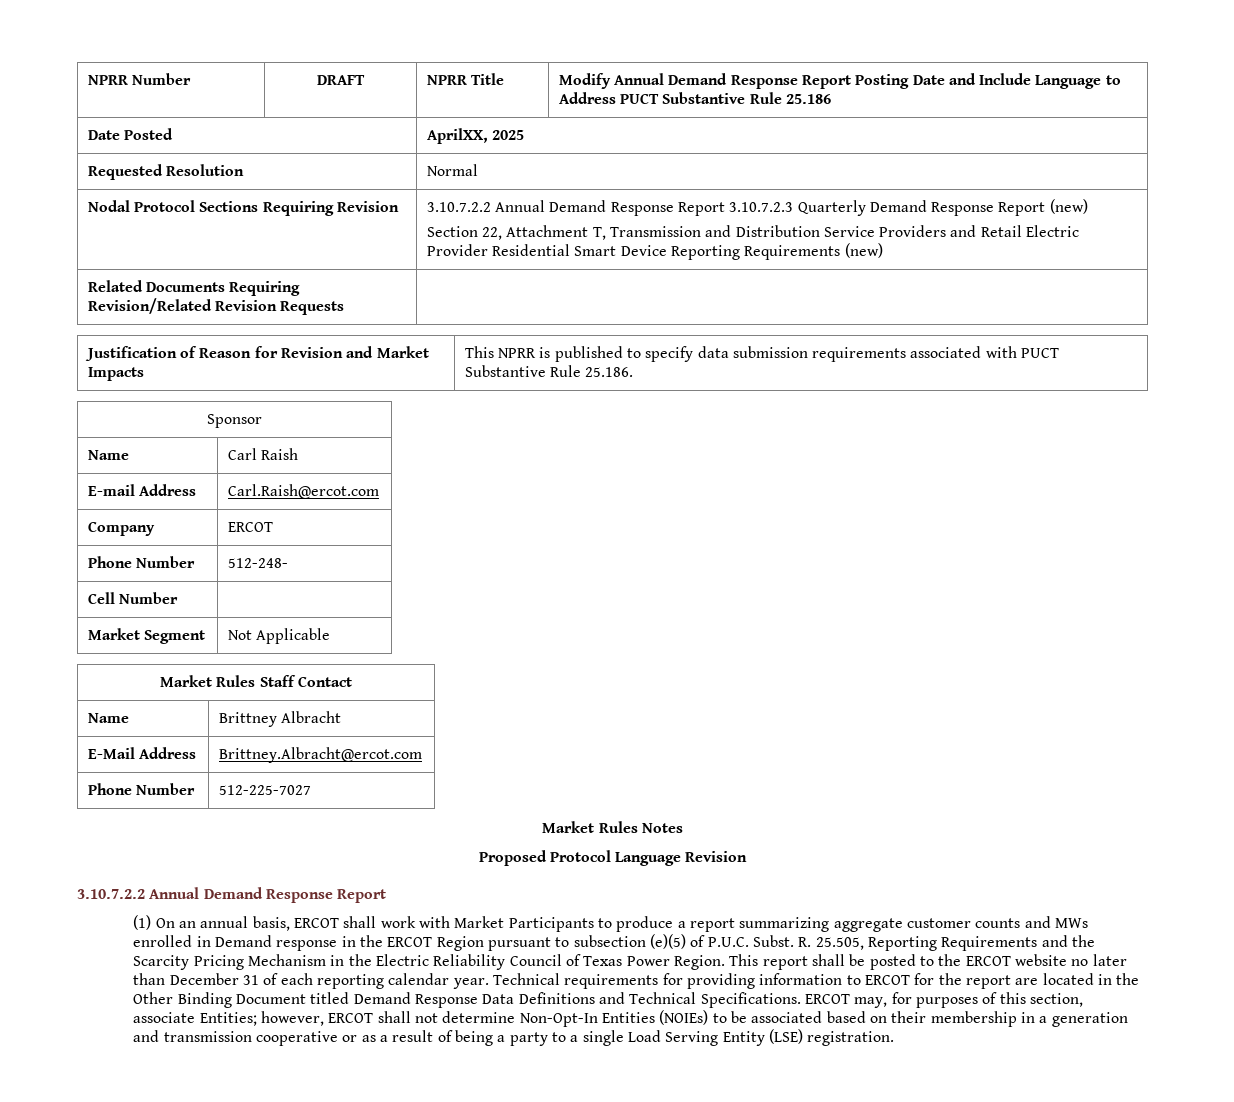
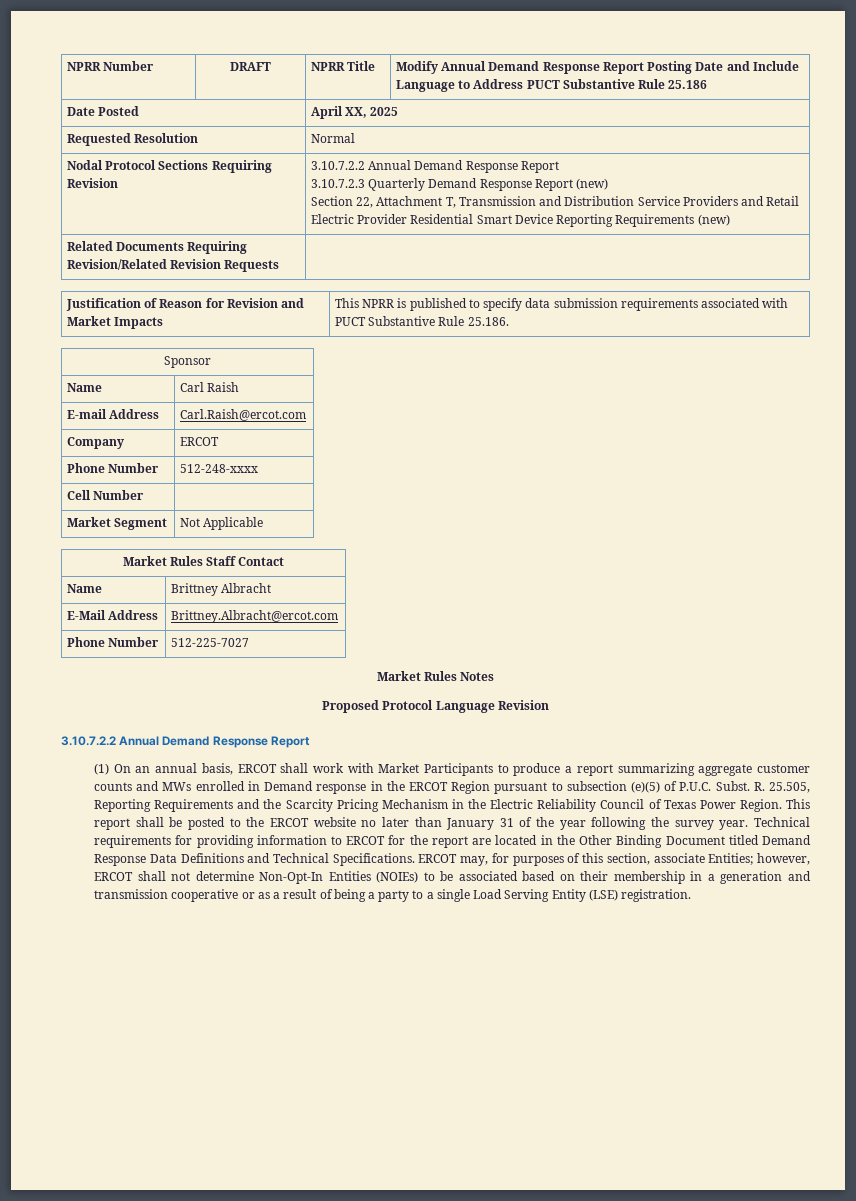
- Date Posted | AprilXX, 2025
+ Date Posted | April XX, 2025
- Nodal Protocol Sections Requiring Revision | 3.10.7.2.2 Annual Demand Response Report 3.10.7.2.3 Quarterly Demand Response Report (new)
+ Nodal Protocol Sections Requiring Revision | 3.10.7.2.2 Annual Demand Response Report
+ 3.10.7.2.3 Quarterly Demand Response Report (new)
- Phone Number | 512-248-
+ Phone Number | 512-248-xxxx
- This report shall be posted to the ERCOT website no later than December 31 of each reporting calendar year.
+ This report shall be posted to the ERCOT website no later than January 31 of the year following the survey year.

